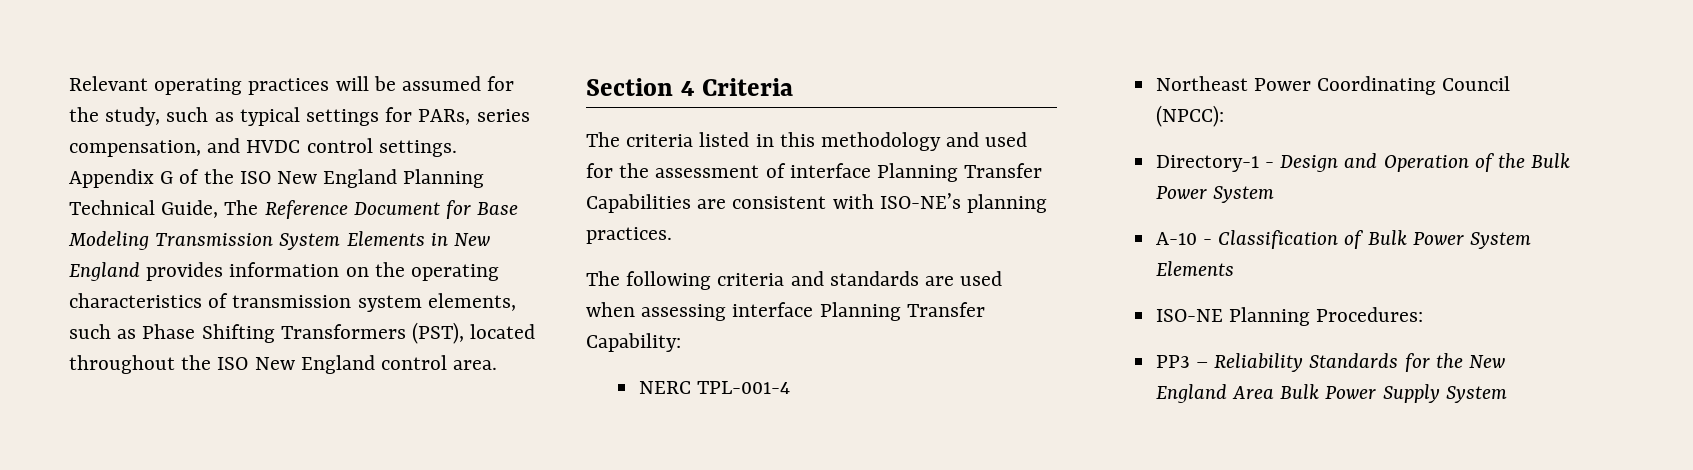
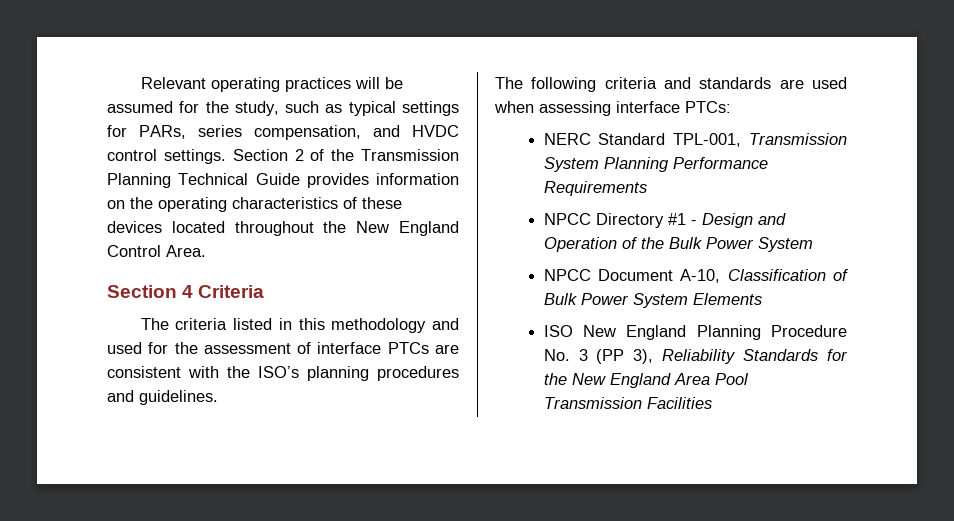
- Appendix G of the ISO New England Planning Technical Guide, The Reference Document for Base Modeling Transmission System Elements in New England provides information on the operating characteristics of transmission system elements, such as Phase Shifting Transformers (PST), located throughout the ISO New England control area.
+ Section 2 of the Transmission Planning Technical Guide provides information on the operating characteristics of these devices located throughout the New England Control Area.
- The criteria listed in this methodology and used for the assessment of interface Planning Transfer Capabilities are consistent with ISO-NE’s planning practices.
+ The criteria listed in this methodology and used for the assessment of interface PTCs are consistent with the ISO’s planning procedures and guidelines.
- The following criteria and standards are used when assessing interface Planning Transfer Capability:
- NERC TPL-001-4
- Northeast Power Coordinating Council (NPCC):
- Directory-1 - Design and Operation of the Bulk Power System
+ The following criteria and standards are used when assessing interface PTCs:
+ NERC Standard TPL-001, Transmission System Planning Performance Requirements
+ NPCC Directory #1 - Design and Operation of the Bulk Power System
- A-10 - Classification of Bulk Power System Elements
+ NPCC Document A-10, Classification of Bulk Power System Elements
- ISO-NE Planning Procedures:
- PP3 – Reliability Standards for the New England Area Bulk Power Supply System
+ ISO New England Planning Procedure No. 3 (PP 3), Reliability Standards for the New England Area Pool Transmission Facilities

